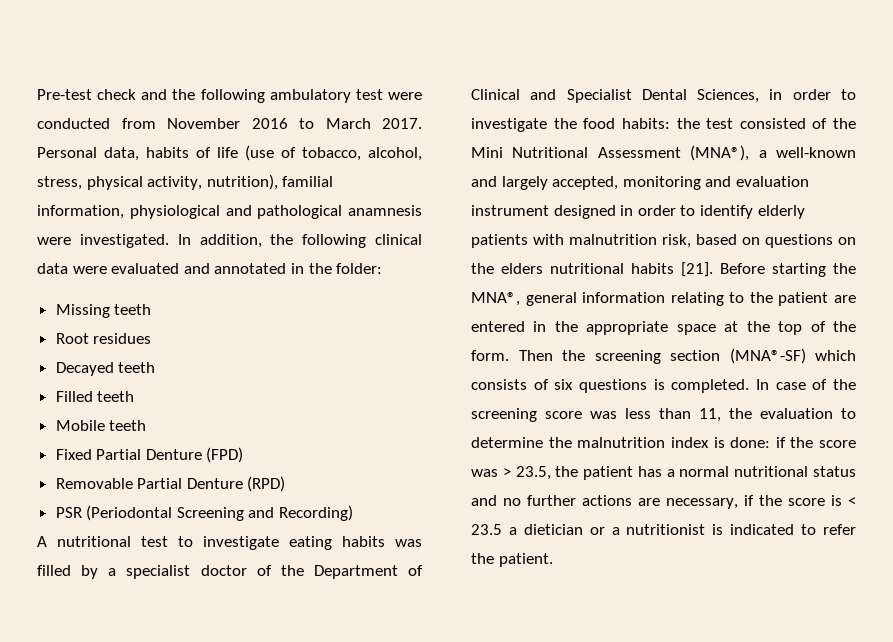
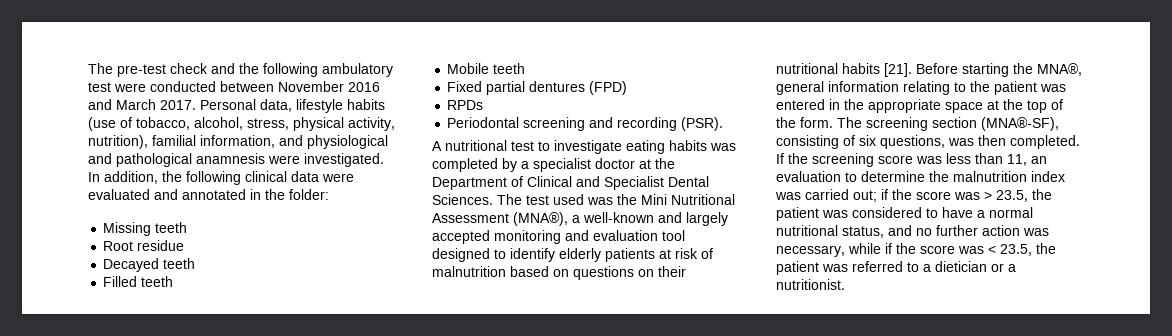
- Pre-test check and the following ambulatory test were conducted from November 2016 to March 2017.
+ The pre-test check and the following ambulatory test were conducted between November 2016 and March 2017.
- Personal data, habits of life (use of tobacco, alcohol, stress, physical activity, nutrition), familial information, physiological and pathological anamnesis were investigated.
+ Personal data, lifestyle habits (use of tobacco, alcohol, stress, physical activity, nutrition), familial information, and physiological and pathological anamnesis were investigated.
- Root residues
+ Root residue
- Fixed Partial Denture (FPD)
+ Fixed partial dentures (FPD)
- Removable Partial Denture (RPD)
- PSR (Periodontal Screening and Recording)
+ RPDs
+ Periodontal screening and recording (PSR).
- A nutritional test to investigate eating habits was filled by a specialist doctor of the Department of Clinical and Specialist Dental Sciences, in order to investigate the food habits: the test consisted of the Mini Nutritional Assessment (MNA®), a well-known and largely accepted, monitoring and evaluation instrument designed in order to identify elderly patients with malnutrition risk, based on questions on the elders nutritional habits [21].
+ A nutritional test to investigate eating habits was completed by a specialist doctor at the Department of Clinical and Specialist Dental Sciences. The test used was the Mini Nutritional Assessment (MNA®), a well-known and largely accepted monitoring and evaluation tool designed to identify elderly patients at risk of malnutrition based on questions on their nutritional habits [21].
- Before starting the MNA®, general information relating to the patient are entered in the appropriate space at the top of the form.
+ Before starting the MNA®, general information relating to the patient was entered in the appropriate space at the top of the form.
- Then the screening section (MNA®-SF) which consists of six questions is completed. In case of the screening score was less than 11, the evaluation to determine the malnutrition index is done: if the score was > 23.5, the patient has a normal nutritional status and no further actions are necessary, if the score is < 23.5 a dietician or a nutritionist is indicated to refer the patient.
+ The screening section (MNA®-SF), consisting of six questions, was then completed. If the screening score was less than 11, an evaluation to determine the malnutrition index was carried out; if the score was > 23.5, the patient was considered to have a normal nutritional status, and no further action was necessary, while if the score was < 23.5, the patient was referred to a dietician or a nutritionist.

